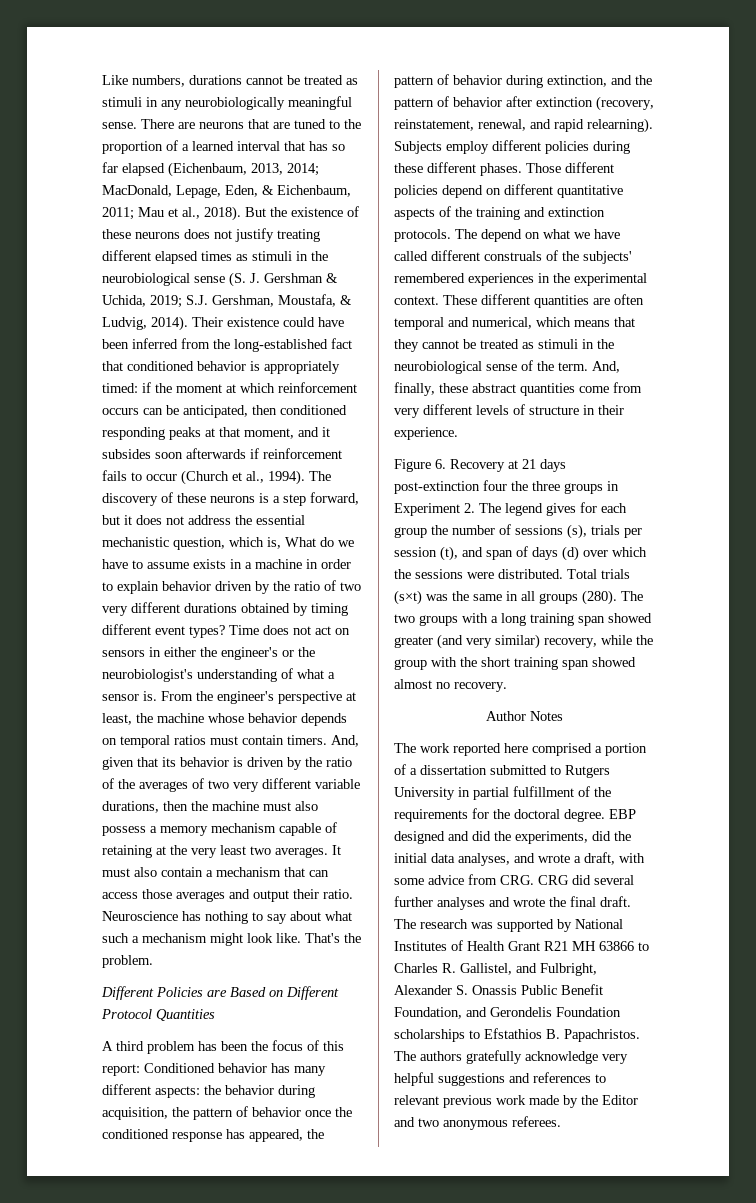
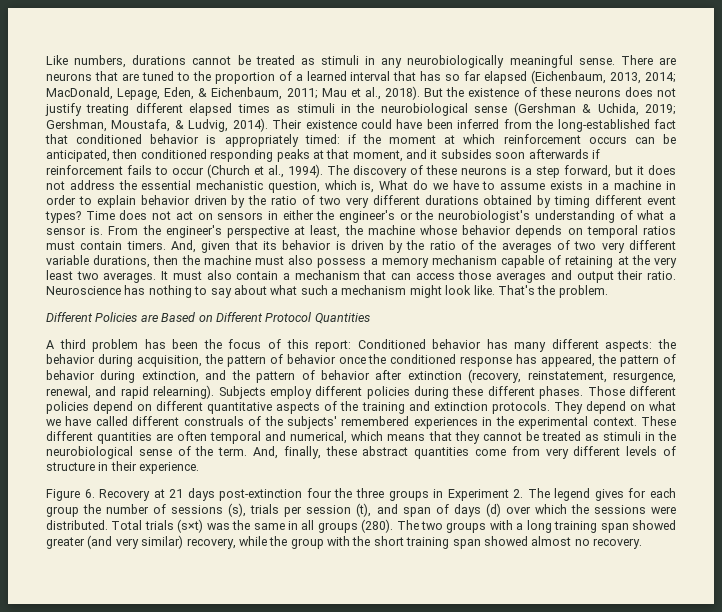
- But the existence of these neurons does not justify treating different elapsed times as stimuli in the neurobiological sense (S. J. Gershman & Uchida, 2019; S.J. Gershman, Moustafa, & Ludvig, 2014).
+ But the existence of these neurons does not justify treating different elapsed times as stimuli in the neurobiological sense (Gershman & Uchida, 2019; Gershman, Moustafa, & Ludvig, 2014).
- A third problem has been the focus of this report: Conditioned behavior has many different aspects: the behavior during acquisition, the pattern of behavior once the conditioned response has appeared, the pattern of behavior during extinction, and the pattern of behavior after extinction (recovery, reinstatement, renewal, and rapid relearning).
+ A third problem has been the focus of this report: Conditioned behavior has many different aspects: the behavior during acquisition, the pattern of behavior once the conditioned response has appeared, the pattern of behavior during extinction, and the pattern of behavior after extinction (recovery, reinstatement, resurgence, renewal, and rapid relearning).
- The depend on what we have called different construals of the subjects' remembered experiences in the experimental context.
+ They depend on what we have called different construals of the subjects' remembered experiences in the experimental context.
- Author Notes
- The work reported here comprised a portion of a dissertation submitted to Rutgers University in partial fulfillment of the requirements for the doctoral degree. EBP designed and did the experiments, did the initial data analyses, and wrote a draft, with some advice from CRG. CRG did several further analyses and wrote the final draft. The research was supported by National Institutes of Health Grant R21 MH 63866 to Charles R. Gallistel, and Fulbright, Alexander S. Onassis Public Benefit Foundation, and Gerondelis Foundation scholarships to Efstathios B. Papachristos. The authors gratefully acknowledge very helpful suggestions and references to relevant previous work made by the Editor and two anonymous referees.

